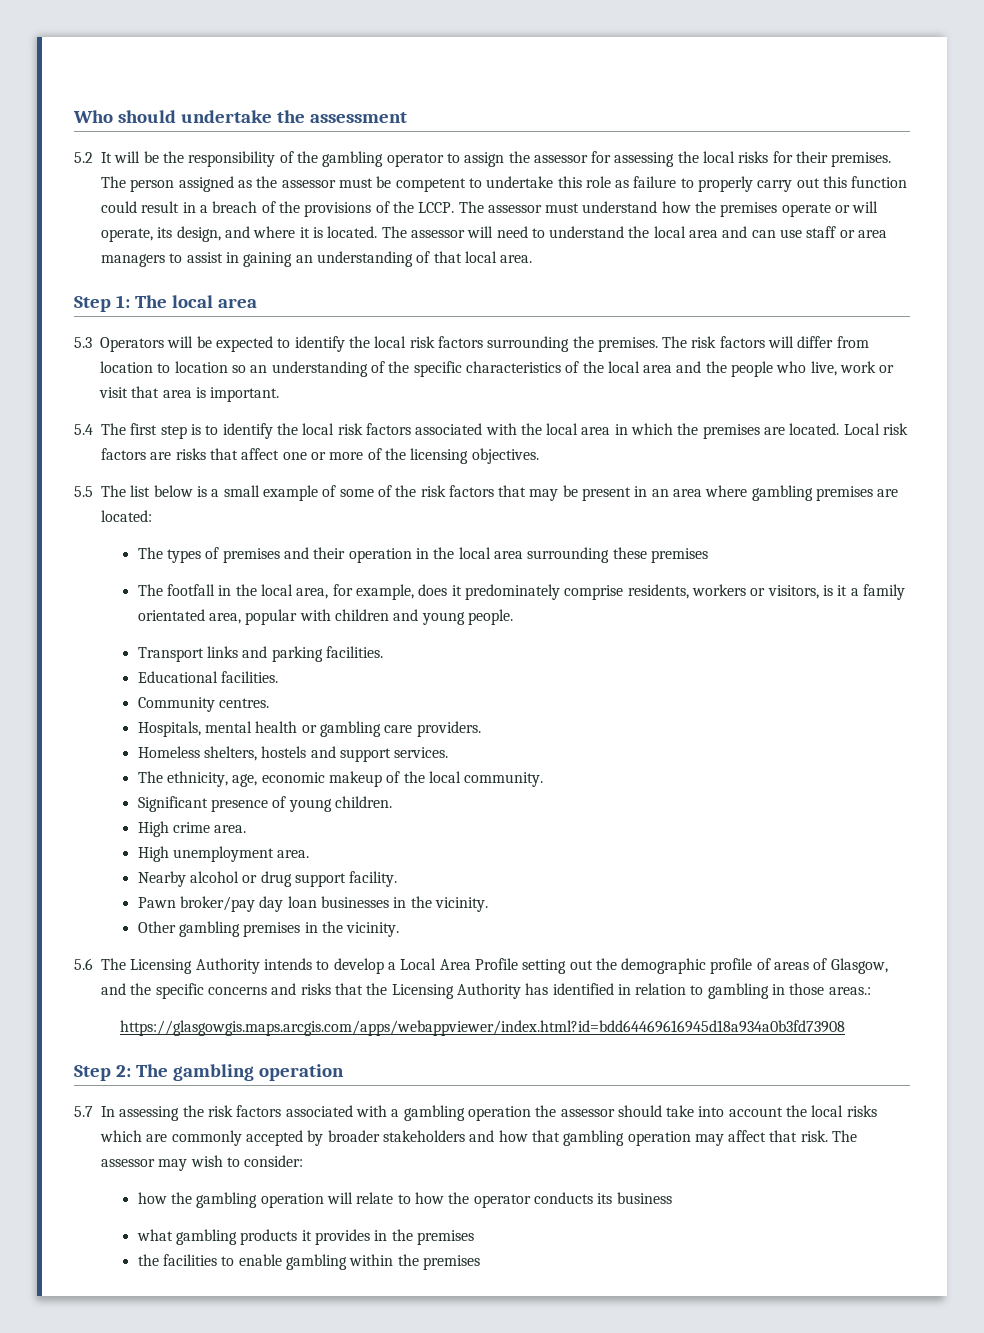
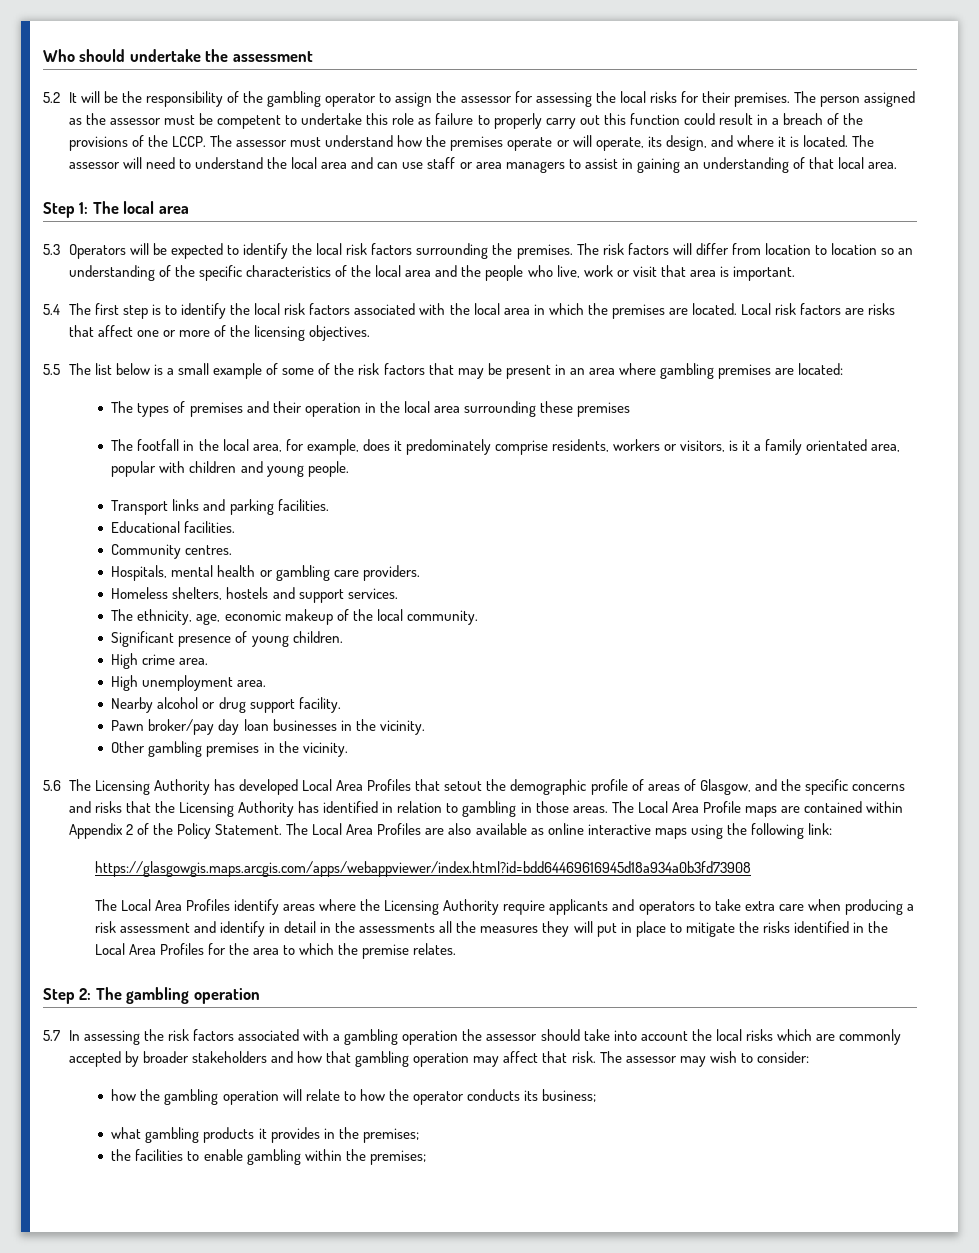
- 5.6 The Licensing Authority intends to develop a Local Area Profile setting out the demographic profile of areas of Glasgow, and the specific concerns and risks that the Licensing Authority has identified in relation to gambling in those areas.:
+ 5.6 The Licensing Authority has developed Local Area Profiles that setout the demographic profile of areas of Glasgow, and the specific concerns and risks that the Licensing Authority has identified in relation to gambling in those areas. The Local Area Profile maps are contained within Appendix 2 of the Policy Statement. The Local Area Profiles are also available as online interactive maps using the following link:
  https://glasgowgis.maps.arcgis.com/apps/webappviewer/index.html?id=bdd64469616945d18a934a0b3fd73908
+ The Local Area Profiles identify areas where the Licensing Authority require applicants and operators to take extra care when producing a risk assessment and identify in detail in the assessments all the measures they will put in place to mitigate the risks identified in the Local Area Profiles for the area to which the premise relates.
- how the gambling operation will relate to how the operator conducts its business
+ how the gambling operation will relate to how the operator conducts its business;
- what gambling products it provides in the premises
+ what gambling products it provides in the premises;
- the facilities to enable gambling within the premises
+ the facilities to enable gambling within the premises;

